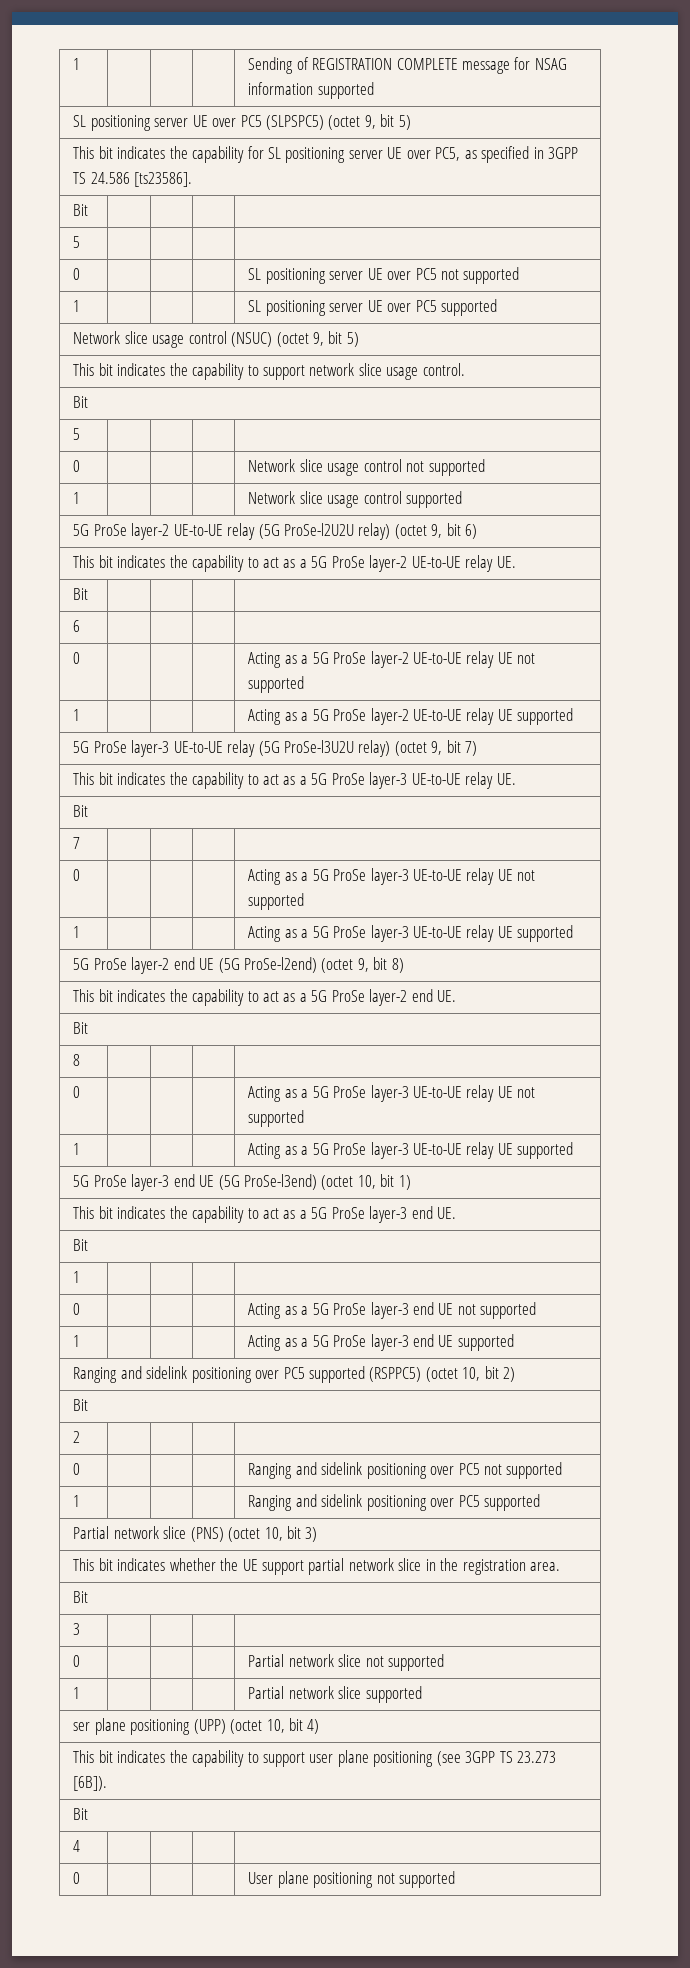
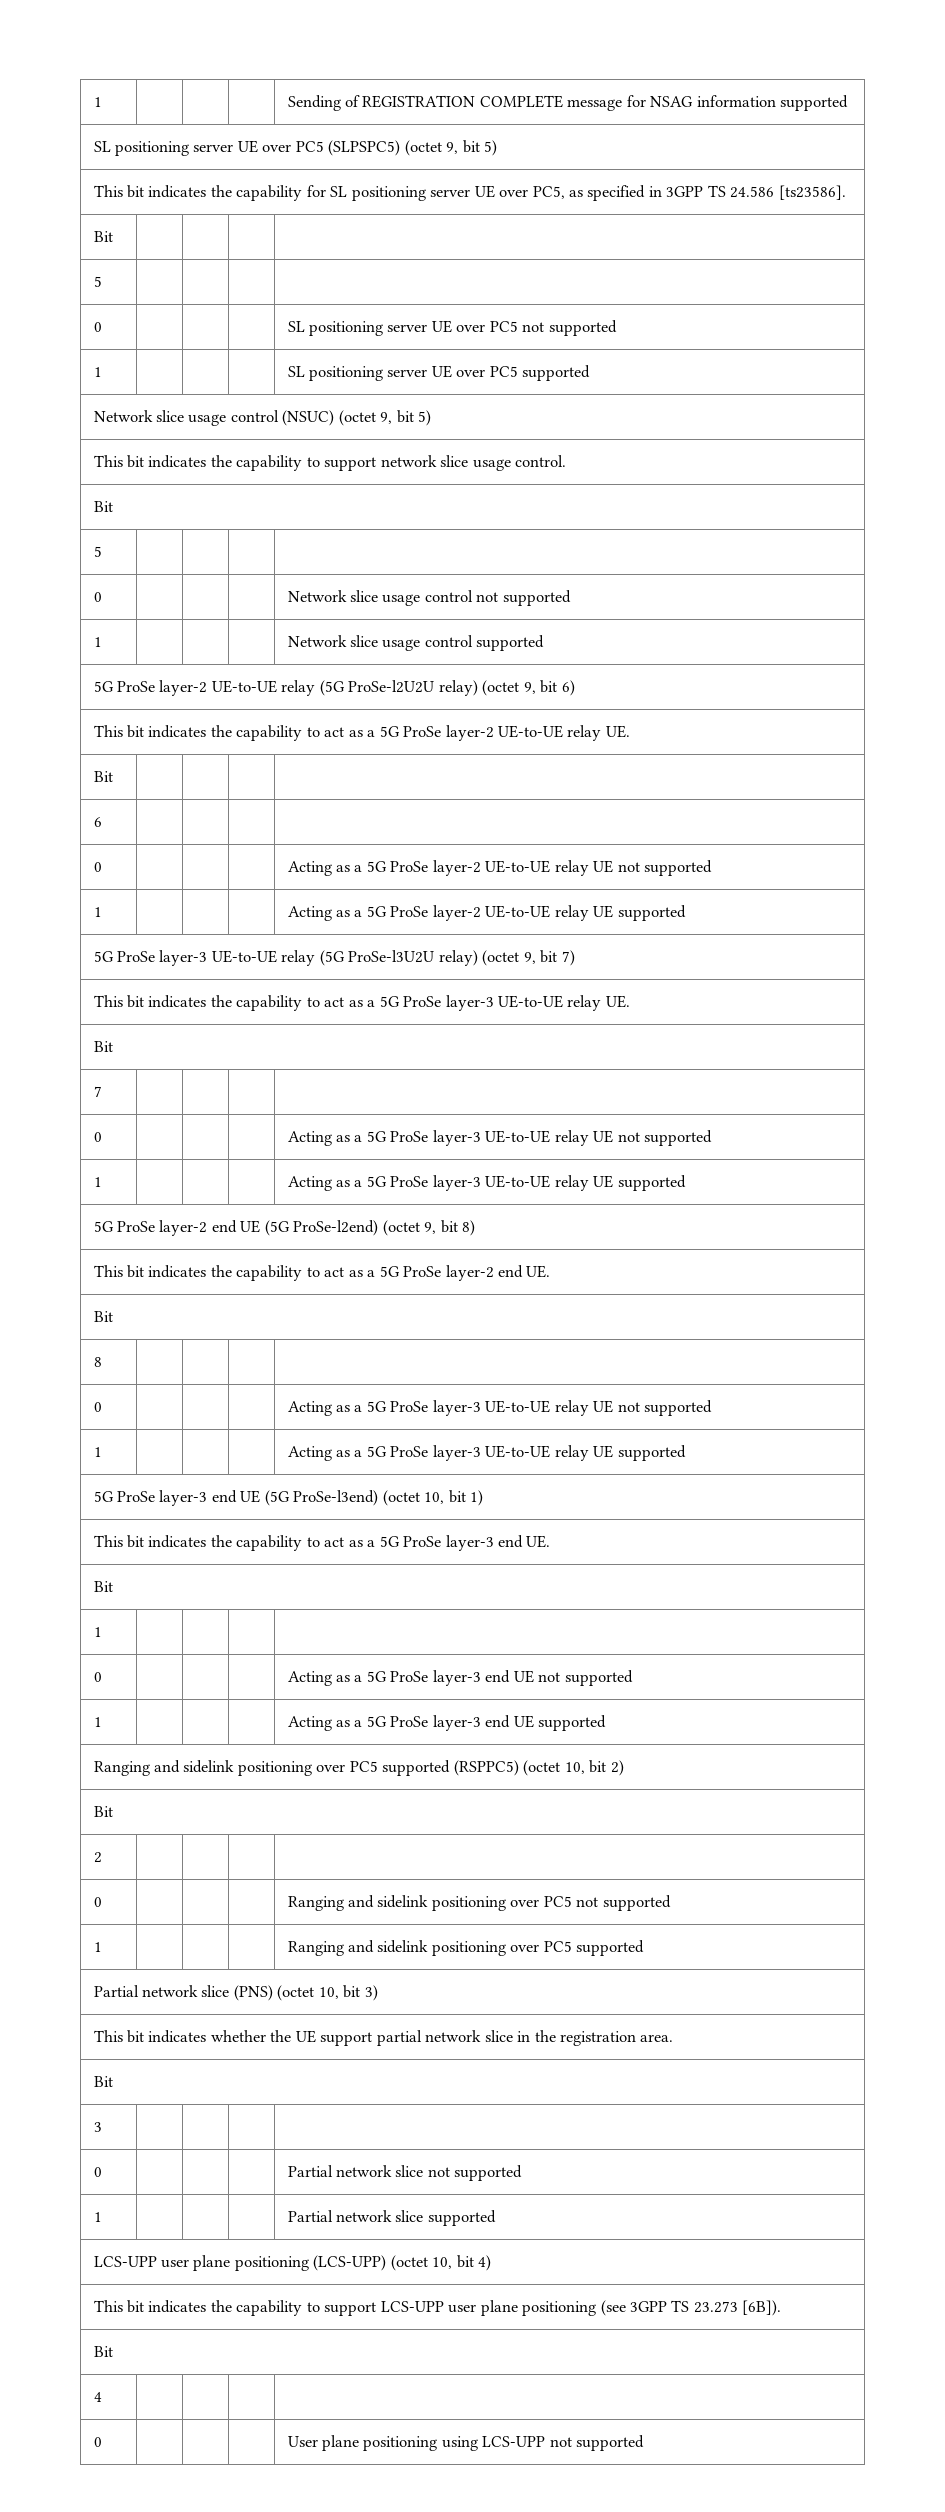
- ser plane positioning (UPP) (octet 10, bit 4)
+ LCS-UPP user plane positioning (LCS-UPP) (octet 10, bit 4)
- This bit indicates the capability to support user plane positioning (see 3GPP TS 23.273 [6B]).
+ This bit indicates the capability to support LCS-UPP user plane positioning (see 3GPP TS 23.273 [6B]).
- 0 | | | | User plane positioning not supported
+ 0 | | | | User plane positioning using LCS-UPP not supported

